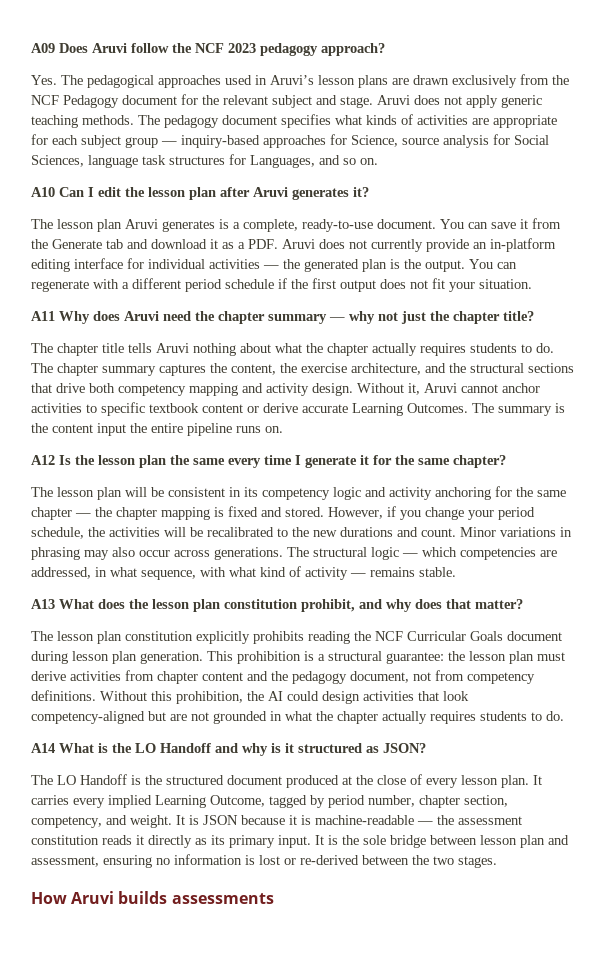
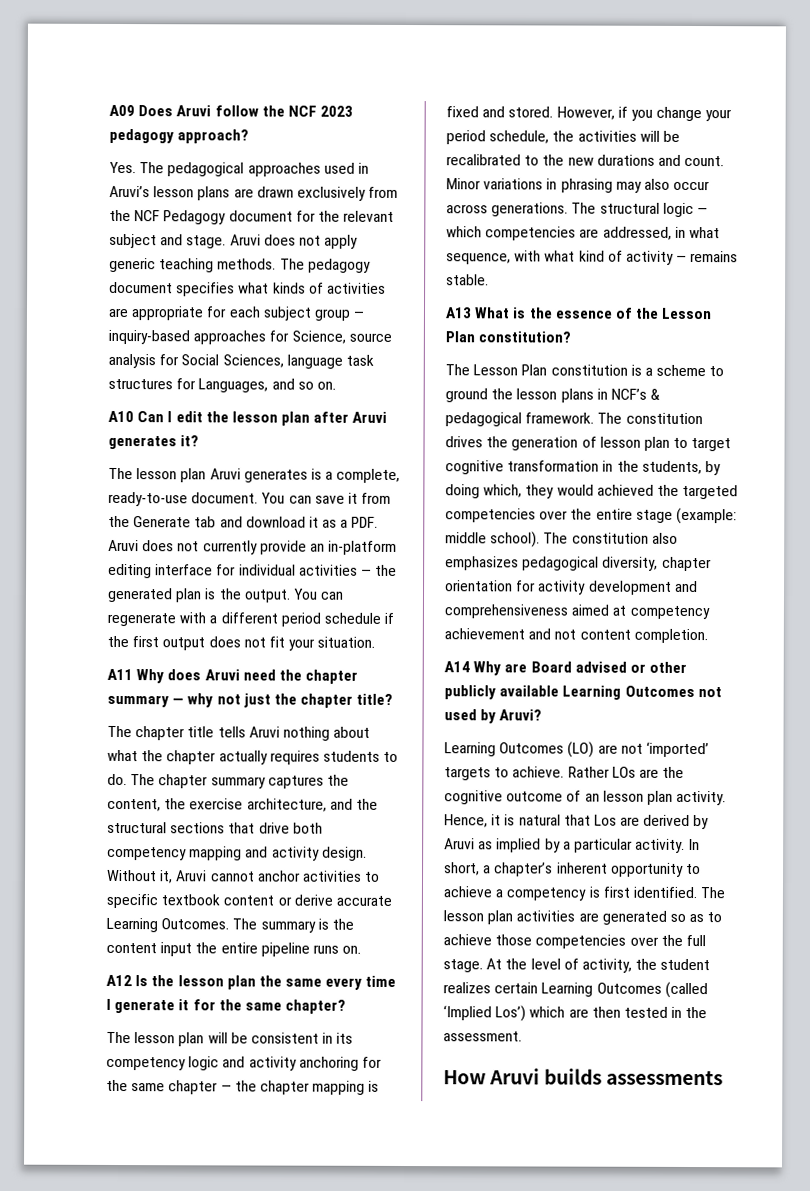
- A13 What does the lesson plan constitution prohibit, and why does that matter?
- The lesson plan constitution explicitly prohibits reading the NCF Curricular Goals document during lesson plan generation. This prohibition is a structural guarantee: the lesson plan must derive activities from chapter content and the pedagogy document, not from competency definitions. Without this prohibition, the AI could design activities that look competency-aligned but are not grounded in what the chapter actually requires students to do.
- A14 What is the LO Handoff and why is it structured as JSON?
- The LO Handoff is the structured document produced at the close of every lesson plan. It carries every implied Learning Outcome, tagged by period number, chapter section, competency, and weight. It is JSON because it is machine-readable — the assessment constitution reads it directly as its primary input. It is the sole bridge between lesson plan and assessment, ensuring no information is lost or re-derived between the two stages.
+ A13 What is the essence of the Lesson Plan constitution?
+ The Lesson Plan constitution is a scheme to ground the lesson plans in NCF’s & pedagogical framework. The constitution drives the generation of lesson plan to target cognitive transformation in the students, by doing which, they would achieved the targeted competencies over the entire stage (example: middle school). The constitution also emphasizes pedagogical diversity, chapter orientation for activity development and comprehensiveness aimed at competency achievement and not content completion.
+ A14 Why are Board advised or other publicly available Learning Outcomes not used by Aruvi?
+ Learning Outcomes (LO) are not ‘imported’ targets to achieve. Rather LOs are the cognitive outcome of an lesson plan activity. Hence, it is natural that Los are derived by Aruvi as implied by a particular activity. In short, a chapter’s inherent opportunity to achieve a competency is first identified. The lesson plan activities are generated so as to achieve those competencies over the full stage. At the level of activity, the student realizes certain Learning Outcomes (called ‘Implied Los’) which are then tested in the assessment.

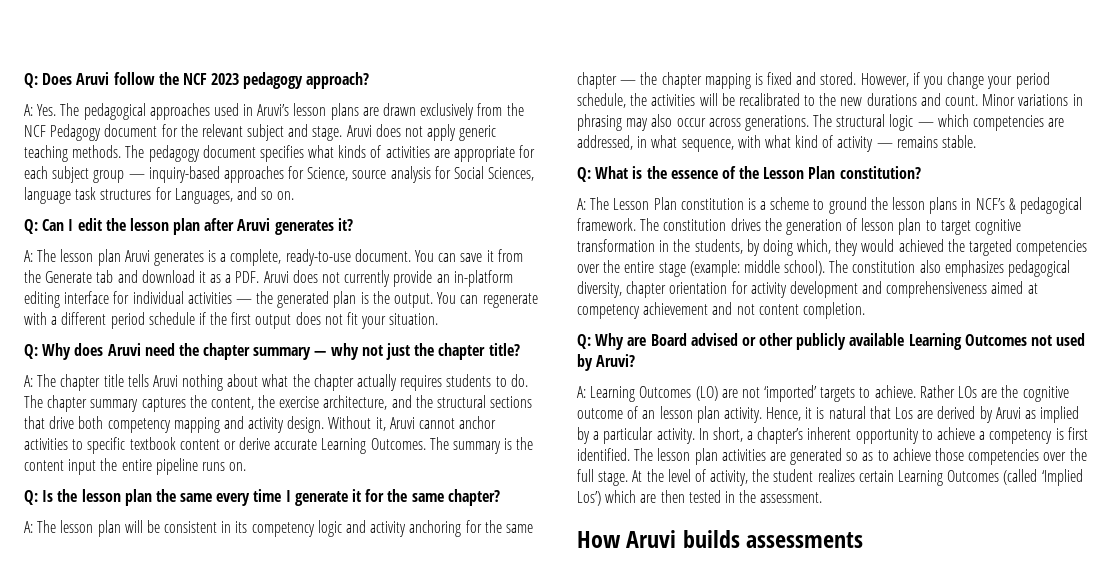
- A09 Does Aruvi follow the NCF 2023 pedagogy approach?
+ Q: Does Aruvi follow the NCF 2023 pedagogy approach?
- Yes. The pedagogical approaches used in Aruvi’s lesson plans are drawn exclusively from the NCF Pedagogy document for the relevant subject and stage.
+ A: Yes. The pedagogical approaches used in Aruvi’s lesson plans are drawn exclusively from the NCF Pedagogy document for the relevant subject and stage.
- A10 Can I edit the lesson plan after Aruvi generates it?
+ Q: Can I edit the lesson plan after Aruvi generates it?
- The lesson plan Aruvi generates is a complete, ready-to-use document.
+ A: The lesson plan Aruvi generates is a complete, ready-to-use document.
- A11 Why does Aruvi need the chapter summary — why not just the chapter title?
+ Q: Why does Aruvi need the chapter summary — why not just the chapter title?
- The chapter title tells Aruvi nothing about what the chapter actually requires students to do.
+ A: The chapter title tells Aruvi nothing about what the chapter actually requires students to do.
- A12 Is the lesson plan the same every time I generate it for the same chapter?
+ Q: Is the lesson plan the same every time I generate it for the same chapter?
- The lesson plan will be consistent in its competency logic and activity anchoring for the same chapter — the chapter mapping is fixed and stored.
+ A: The lesson plan will be consistent in its competency logic and activity anchoring for the same chapter — the chapter mapping is fixed and stored.
- A13 What is the essence of the Lesson Plan constitution?
+ Q: What is the essence of the Lesson Plan constitution?
- The Lesson Plan constitution is a scheme to ground the lesson plans in NCF’s & pedagogical framework.
+ A: The Lesson Plan constitution is a scheme to ground the lesson plans in NCF’s & pedagogical framework.
- A14 Why are Board advised or other publicly available Learning Outcomes not used by Aruvi?
+ Q: Why are Board advised or other publicly available Learning Outcomes not used by Aruvi?
- Learning Outcomes (LO) are not ‘imported’ targets to achieve.
+ A: Learning Outcomes (LO) are not ‘imported’ targets to achieve.

